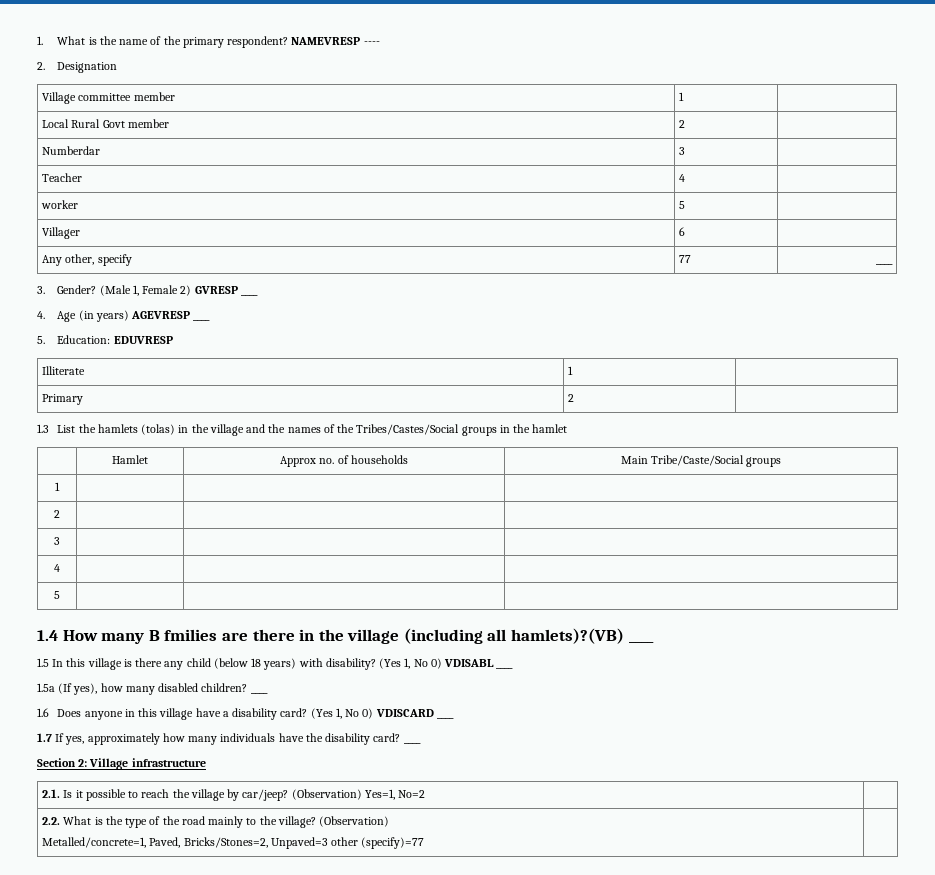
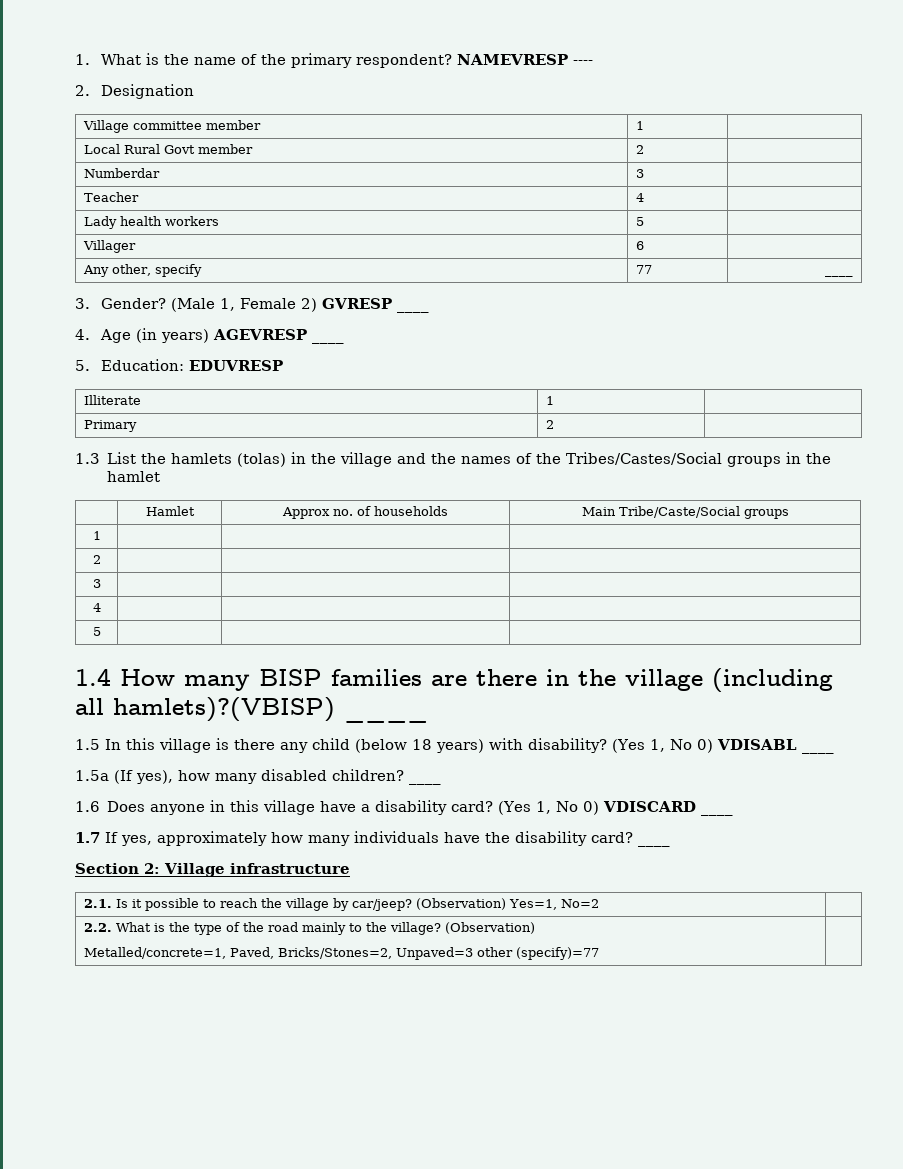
- worker | 5 |
+ Lady health workers | 5 |
- 1.4 How many B fmilies are there in the village (including all hamlets)?(VB) ____
+ 1.4 How many BISP families are there in the village (including all hamlets)?(VBISP) ____

